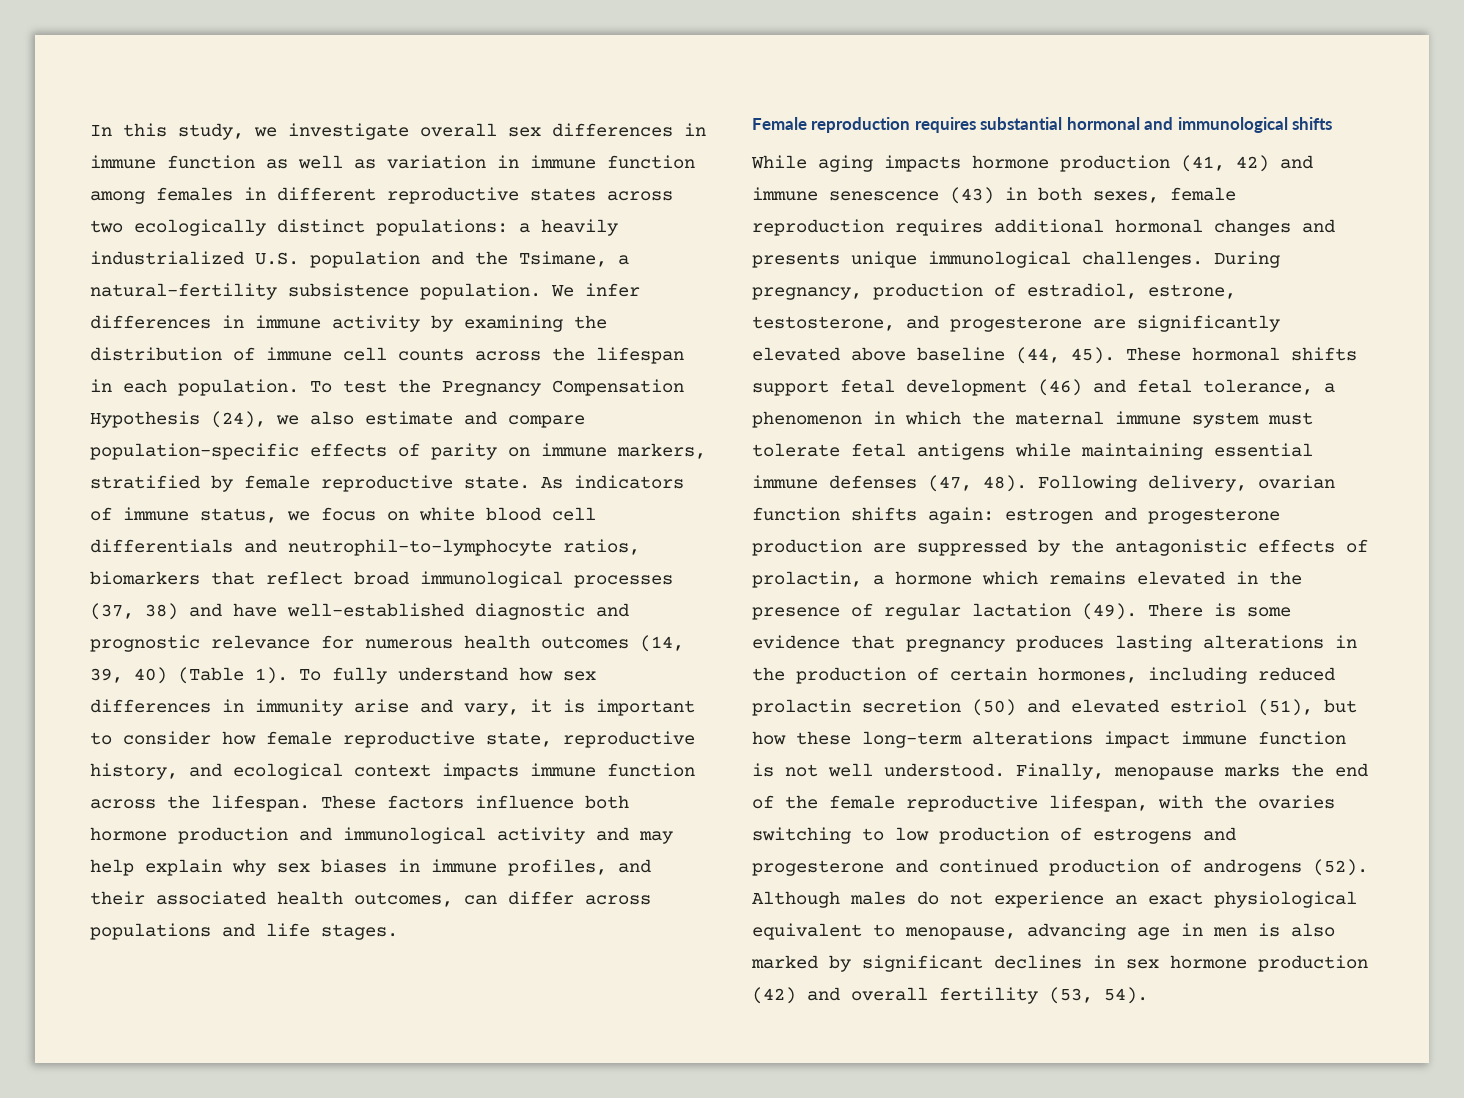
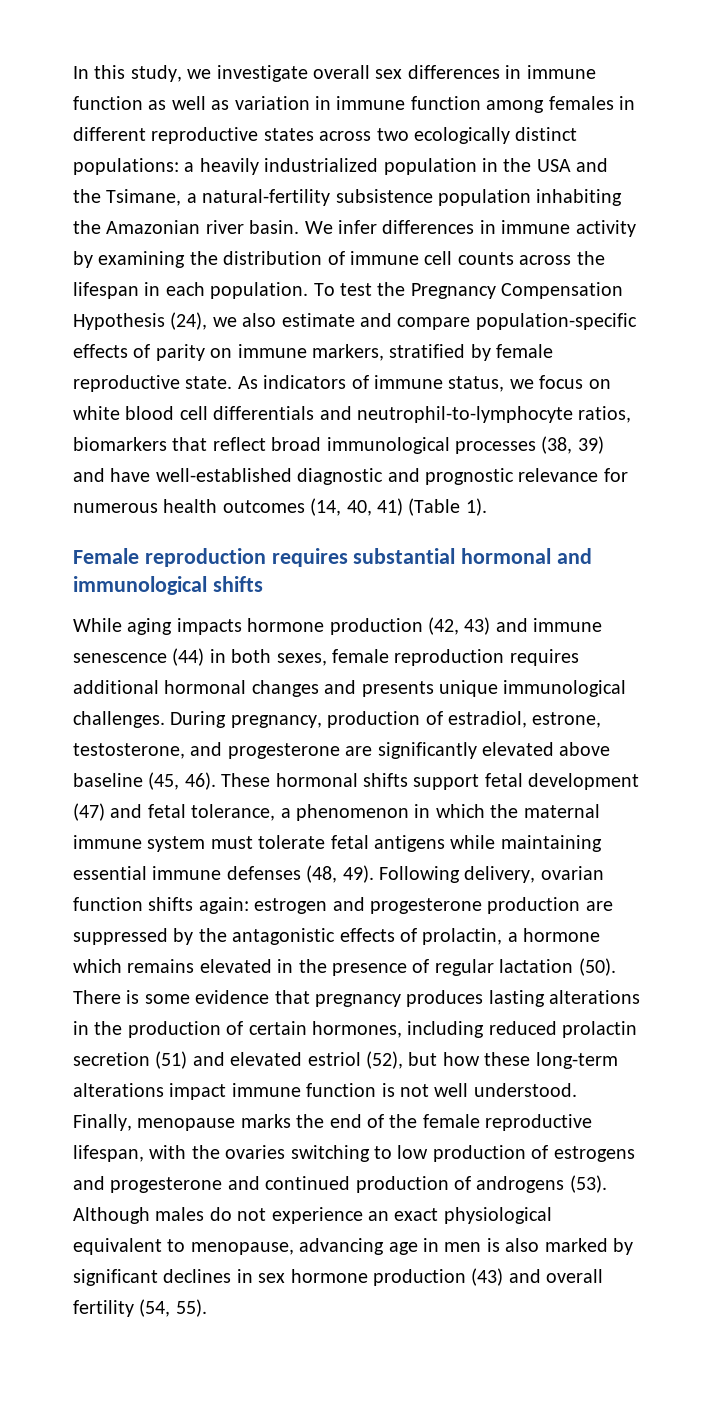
- In this study, we investigate overall sex differences in immune function as well as variation in immune function among females in different reproductive states across two ecologically distinct populations: a heavily industrialized U.S. population and the Tsimane, a natural-fertility subsistence population.
+ In this study, we investigate overall sex differences in immune function as well as variation in immune function among females in different reproductive states across two ecologically distinct populations: a heavily industrialized population in the USA and the Tsimane, a natural-fertility subsistence population inhabiting the Amazonian river basin.
- As indicators of immune status, we focus on white blood cell differentials and neutrophil-to-lymphocyte ratios, biomarkers that reflect broad immunological processes (37, 38) and have well-established diagnostic and prognostic relevance for numerous health outcomes (14, 39, 40) (Table 1). To fully understand how sex differences in immunity arise and vary, it is important to consider how female reproductive state, reproductive history, and ecological context impacts immune function across the lifespan. These factors influence both hormone production and immunological activity and may help explain why sex biases in immune profiles, and their associated health outcomes, can differ across populations and life stages.
+ As indicators of immune status, we focus on white blood cell differentials and neutrophil-to-lymphocyte ratios, biomarkers that reflect broad immunological processes (38, 39) and have well-established diagnostic and prognostic relevance for numerous health outcomes (14, 40, 41) (Table 1).
- While aging impacts hormone production (41, 42) and immune senescence (43) in both sexes, female reproduction requires additional hormonal changes and presents unique immunological challenges.
+ While aging impacts hormone production (42, 43) and immune senescence (44) in both sexes, female reproduction requires additional hormonal changes and presents unique immunological challenges.
- During pregnancy, production of estradiol, estrone, testosterone, and progesterone are significantly elevated above baseline (44, 45).
+ During pregnancy, production of estradiol, estrone, testosterone, and progesterone are significantly elevated above baseline (45, 46).
- These hormonal shifts support fetal development (46) and fetal tolerance, a phenomenon in which the maternal immune system must tolerate fetal antigens while maintaining essential immune defenses (47, 48).
+ These hormonal shifts support fetal development (47) and fetal tolerance, a phenomenon in which the maternal immune system must tolerate fetal antigens while maintaining essential immune defenses (48, 49).
- Following delivery, ovarian function shifts again: estrogen and progesterone production are suppressed by the antagonistic effects of prolactin, a hormone which remains elevated in the presence of regular lactation (49).
+ Following delivery, ovarian function shifts again: estrogen and progesterone production are suppressed by the antagonistic effects of prolactin, a hormone which remains elevated in the presence of regular lactation (50).
- There is some evidence that pregnancy produces lasting alterations in the production of certain hormones, including reduced prolactin secretion (50) and elevated estriol (51), but how these long-term alterations impact immune function is not well understood.
+ There is some evidence that pregnancy produces lasting alterations in the production of certain hormones, including reduced prolactin secretion (51) and elevated estriol (52), but how these long-term alterations impact immune function is not well understood.
- Finally, menopause marks the end of the female reproductive lifespan, with the ovaries switching to low production of estrogens and progesterone and continued production of androgens (52).
+ Finally, menopause marks the end of the female reproductive lifespan, with the ovaries switching to low production of estrogens and progesterone and continued production of androgens (53).
- Although males do not experience an exact physiological equivalent to menopause, advancing age in men is also marked by significant declines in sex hormone production (42) and overall fertility (53, 54).
+ Although males do not experience an exact physiological equivalent to menopause, advancing age in men is also marked by significant declines in sex hormone production (43) and overall fertility (54, 55).

